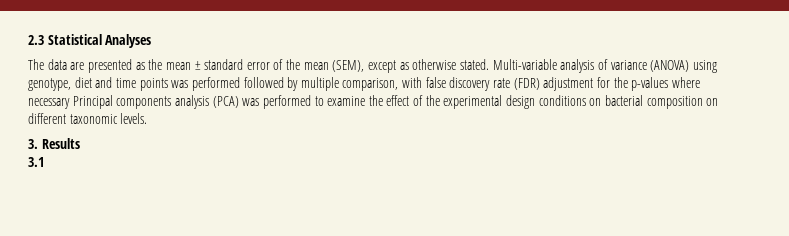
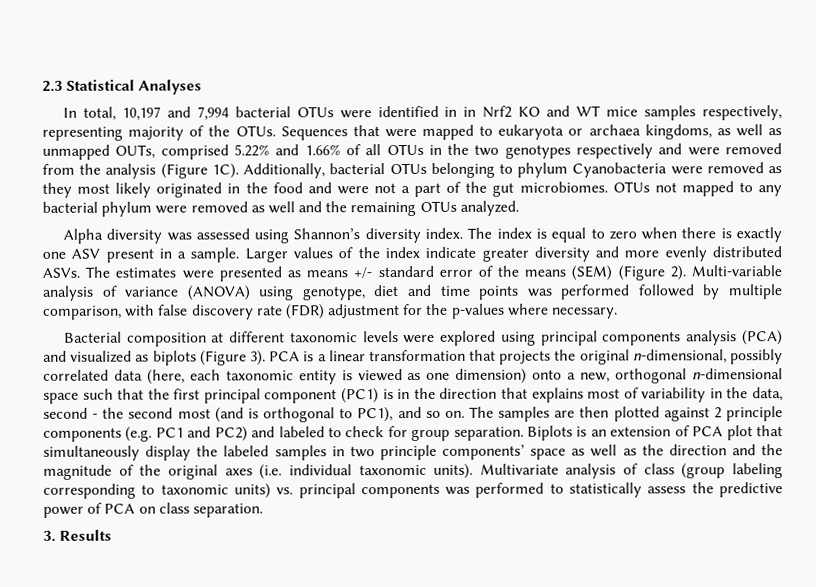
- The data are presented as the mean ± standard error of the mean (SEM), except as otherwise stated.
+ In total, 10,197 and 7,994 bacterial OTUs were identified in in Nrf2 KO and WT mice samples respectively, representing majority of the OTUs. Sequences that were mapped to eukaryota or archaea kingdoms, as well as unmapped OUTs, comprised 5.22% and 1.66% of all OTUs in the two genotypes respectively and were removed from the analysis (Figure 1C). Additionally, bacterial OTUs belonging to phylum Cyanobacteria were removed as they most likely originated in the food and were not a part of the gut microbiomes. OTUs not mapped to any bacterial phylum were removed as well and the remaining OTUs analyzed.
+ Alpha diversity was assessed using Shannon’s diversity index. The index is equal to zero when there is exactly one ASV present in a sample. Larger values of the index indicate greater diversity and more evenly distributed ASVs. The estimates were presented as means +/- standard error of the means (SEM) (Figure 2).
- Multi-variable analysis of variance (ANOVA) using genotype, diet and time points was performed followed by multiple comparison, with false discovery rate (FDR) adjustment for the p-values where necessary Principal components analysis (PCA) was performed to examine the effect of the experimental design conditions on bacterial composition on different taxonomic levels.
+ Multi-variable analysis of variance (ANOVA) using genotype, diet and time points was performed followed by multiple comparison, with false discovery rate (FDR) adjustment for the p-values where necessary.
+ Bacterial composition at different taxonomic levels were explored using principal components analysis (PCA) and visualized as biplots (Figure 3). PCA is a linear transformation that projects the original n-dimensional, possibly correlated data (here, each taxonomic entity is viewed as one dimension) onto a new, orthogonal n-dimensional space such that the first principal component (PC1) is in the direction that explains most of variability in the data, second - the second most (and is orthogonal to PC1), and so on. The samples are then plotted against 2 principle components (e.g. PC1 and PC2) and labeled to check for group separation. Biplots is an extension of PCA plot that simultaneously display the labeled samples in two principle components’ space as well as the direction and the magnitude of the original axes (i.e. individual taxonomic units). Multivariate analysis of class (group labeling corresponding to taxonomic units) vs. principal components was performed to statistically assess the predictive power of PCA on class separation.
- 3.1

